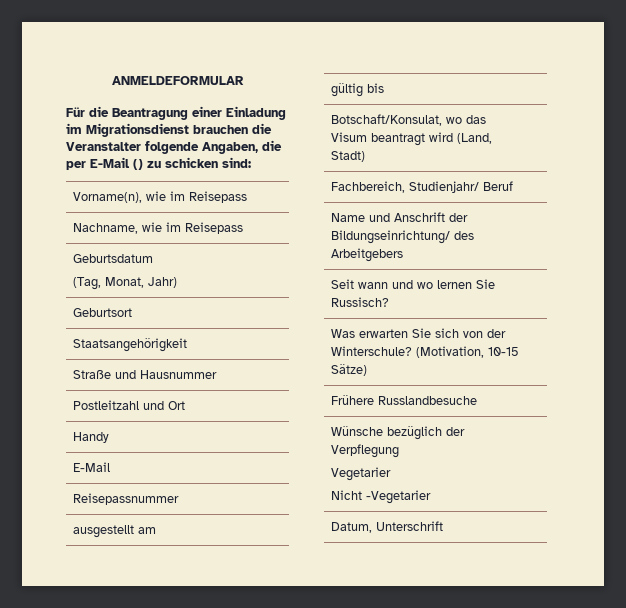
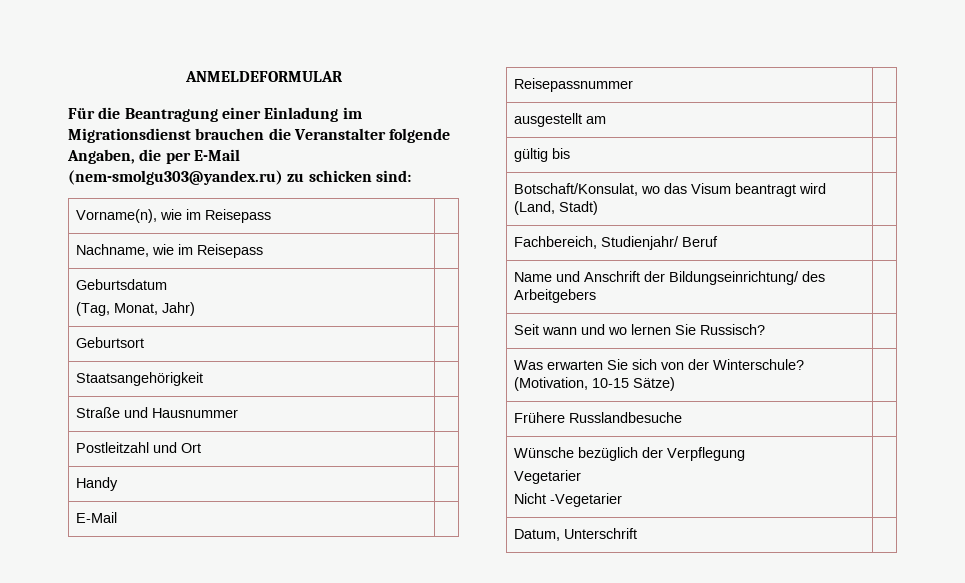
- Für die Beantragung einer Einladung im Migrationsdienst brauchen die Veranstalter folgende Angaben, die per E-Mail () zu schicken sind:
+ Für die Beantragung einer Einladung im Migrationsdienst brauchen die Veranstalter folgende Angaben, die per E-Mail (nem-smolgu303@yandex.ru) zu schicken sind:

